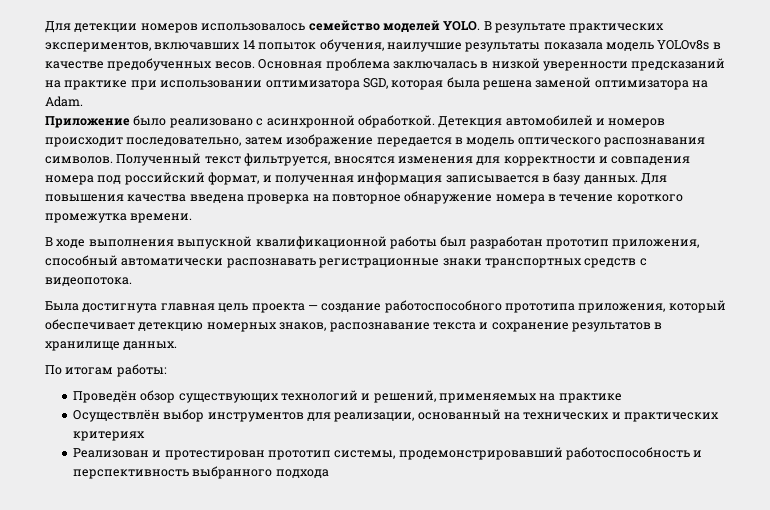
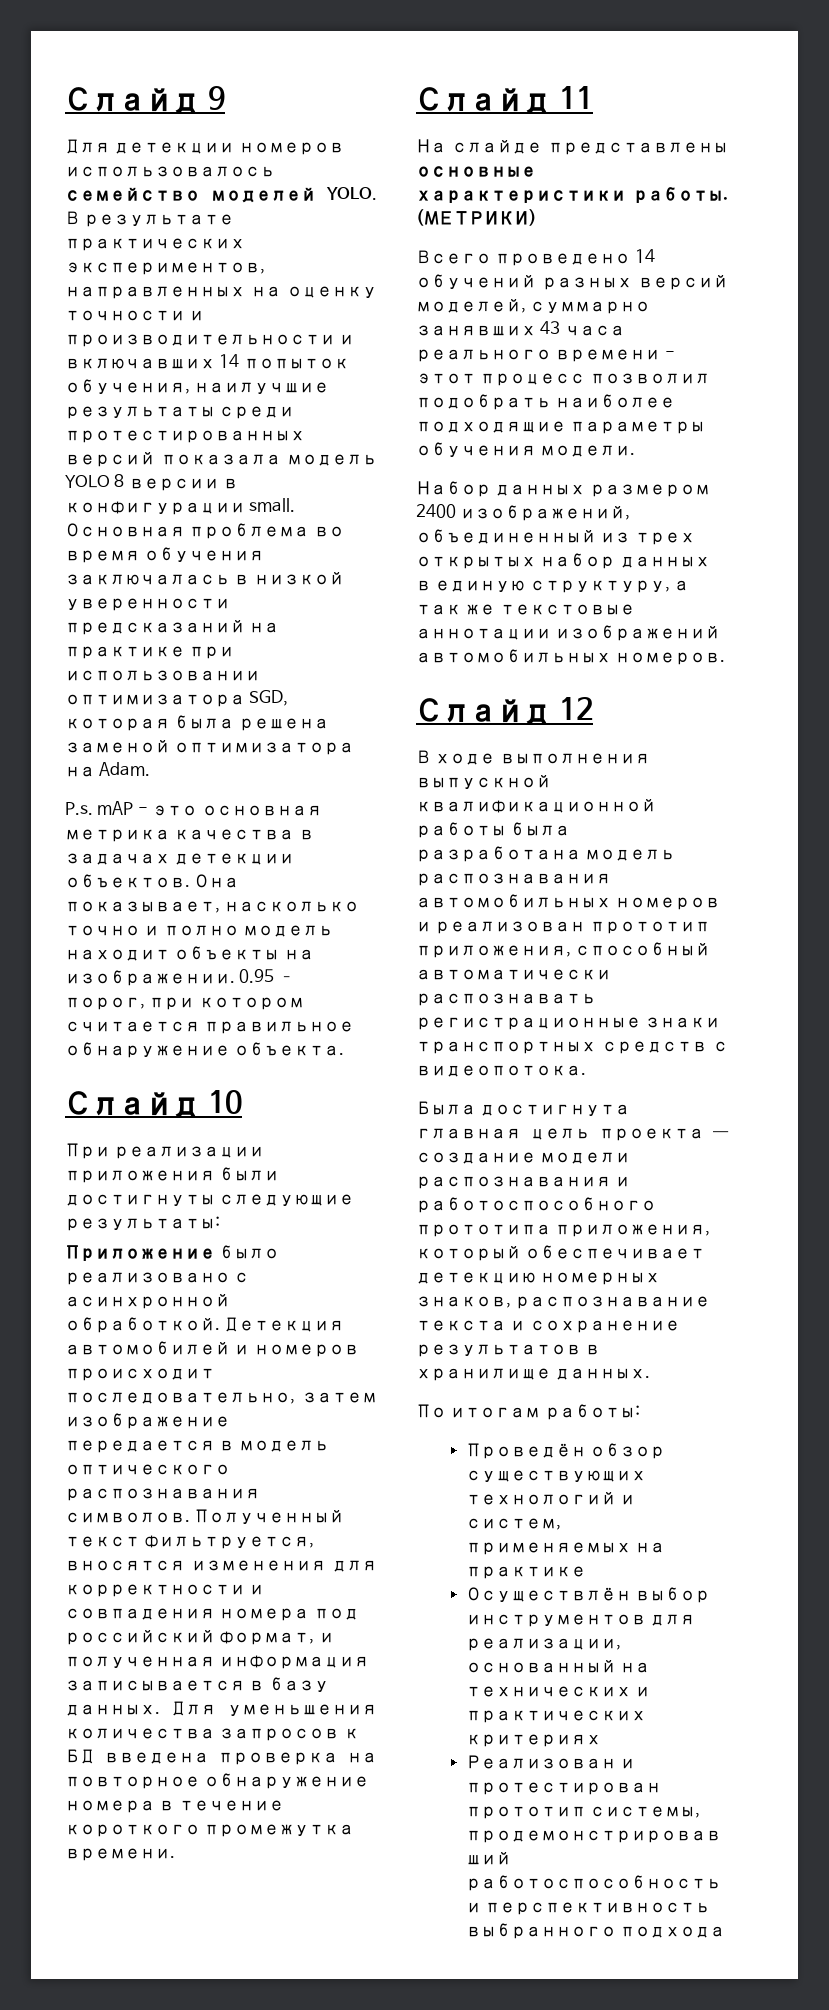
+ Слайд 9
- В результате практических экспериментов, включавших 14 попыток обучения, наилучшие результаты показала модель YOLOv8s в качестве предобученных весов. Основная проблема заключалась в низкой уверенности предсказаний на практике при использовании оптимизатора SGD, которая была решена заменой оптимизатора на Adam.
+ В результате практических экспериментов, направленных на оценку точности и производительности и включавших 14 попыток обучения, наилучшие результаты среди протестированных версий показала модель YOLO 8 версии в конфигурации small. Основная проблема во время обучения заключалась в низкой уверенности предсказаний на практике при использовании оптимизатора SGD, которая была решена заменой оптимизатора на Adam.
+ P.s. mAP - это основная метрика качества в задачах детекции объектов. Она показывает, насколько точно и полно модель находит объекты на изображении. 0.95 – порог, при котором считается правильное обнаружение объекта.
+ Слайд 10
+ При реализации приложения были достигнуты следующие результаты:
- Для повышения качества введена проверка на повторное обнаружение номера в течение короткого промежутка времени.
+ Для уменьшения количества запросов к БД введена проверка на повторное обнаружение номера в течение короткого промежутка времени.
+ Слайд 11
+ На слайде представлены основные характеристики работы. (МЕТРИКИ)
+ Всего проведено 14 обучений разных версий моделей, суммарно занявших 43 часа реального времени - этот процесс позволил подобрать наиболее подходящие параметры обучения модели.
+ Набор данных размером 2400 изображений, объединенный из трех открытых набор данных в единую структуру, а так же текстовые аннотации изображений автомобильных номеров.
+ Слайд 12
- В ходе выполнения выпускной квалификационной работы был разработан прототип приложения, способный автоматически распознавать регистрационные знаки транспортных средств с видеопотока.
+ В ходе выполнения выпускной квалификационной работы была разработана модель распознавания автомобильных номеров и реализован прототип приложения, способный автоматически распознавать регистрационные знаки транспортных средств с видеопотока.
- Была достигнута главная цель проекта — создание работоспособного прототипа приложения, который обеспечивает детекцию номерных знаков, распознавание текста и сохранение результатов в хранилище данных.
+ Была достигнута главная цель проекта — создание модели распознавания и работоспособного прототипа приложения, который обеспечивает детекцию номерных знаков, распознавание текста и сохранение результатов в хранилище данных.
- Проведён обзор существующих технологий и решений, применяемых на практике
+ Проведён обзор существующих технологий и систем, применяемых на практике

